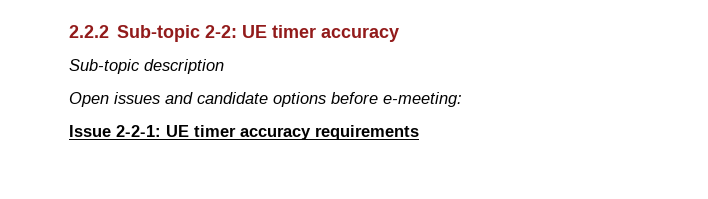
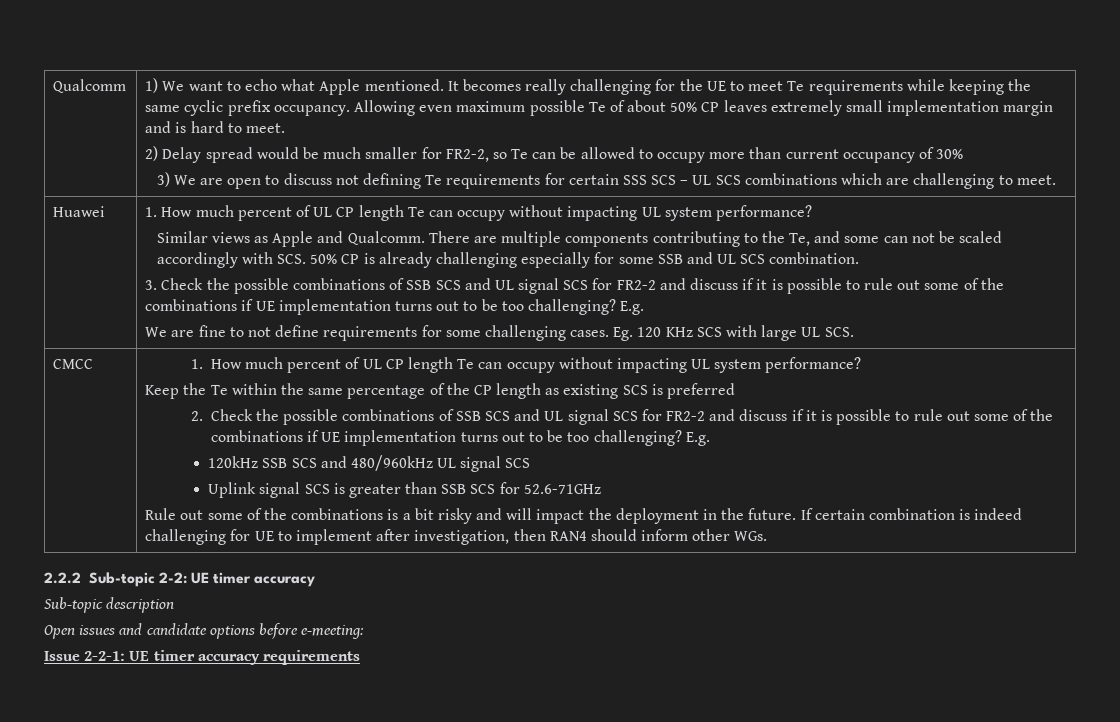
+ Qualcomm | 1) We want to echo what Apple mentioned. It becomes really challenging for the UE to meet Te requirements while keeping the same cyclic prefix occupancy. Allowing even maximum possible Te of about 50% CP leaves extremely small implementation margin and is hard to meet.
+ 2) Delay spread would be much smaller for FR2-2, so Te can be allowed to occupy more than current occupancy of 30%
+ 3) We are open to discuss not defining Te requirements for certain SSS SCS – UL SCS combinations which are challenging to meet.
+ Huawei | 1. How much percent of UL CP length Te can occupy without impacting UL system performance?
+ Similar views as Apple and Qualcomm. There are multiple components contributing to the Te, and some can not be scaled accordingly with SCS. 50% CP is already challenging especially for some SSB and UL SCS combination.
+ 3. Check the possible combinations of SSB SCS and UL signal SCS for FR2-2 and discuss if it is possible to rule out some of the combinations if UE implementation turns out to be too challenging? E.g.
+ We are fine to not define requirements for some challenging cases. Eg. 120 KHz SCS with large UL SCS.
+ CMCC | 1. How much percent of UL CP length Te can occupy without impacting UL system performance?
+ Keep the Te within the same percentage of the CP length as existing SCS is preferred
+ 2. Check the possible combinations of SSB SCS and UL signal SCS for FR2-2 and discuss if it is possible to rule out some of the combinations if UE implementation turns out to be too challenging? E.g.
+ 120kHz SSB SCS and 480/960kHz UL signal SCS
+ Uplink signal SCS is greater than SSB SCS for 52.6-71GHz
+ Rule out some of the combinations is a bit risky and will impact the deployment in the future. If certain combination is indeed challenging for UE to implement after investigation, then RAN4 should inform other WGs.

